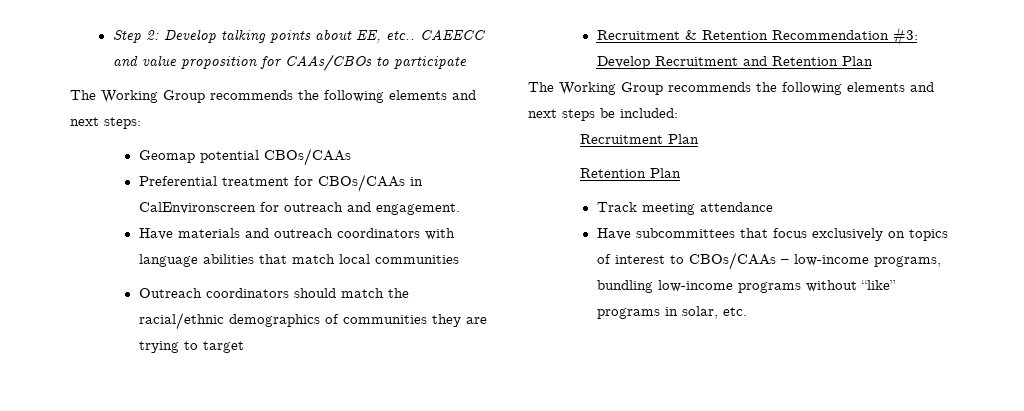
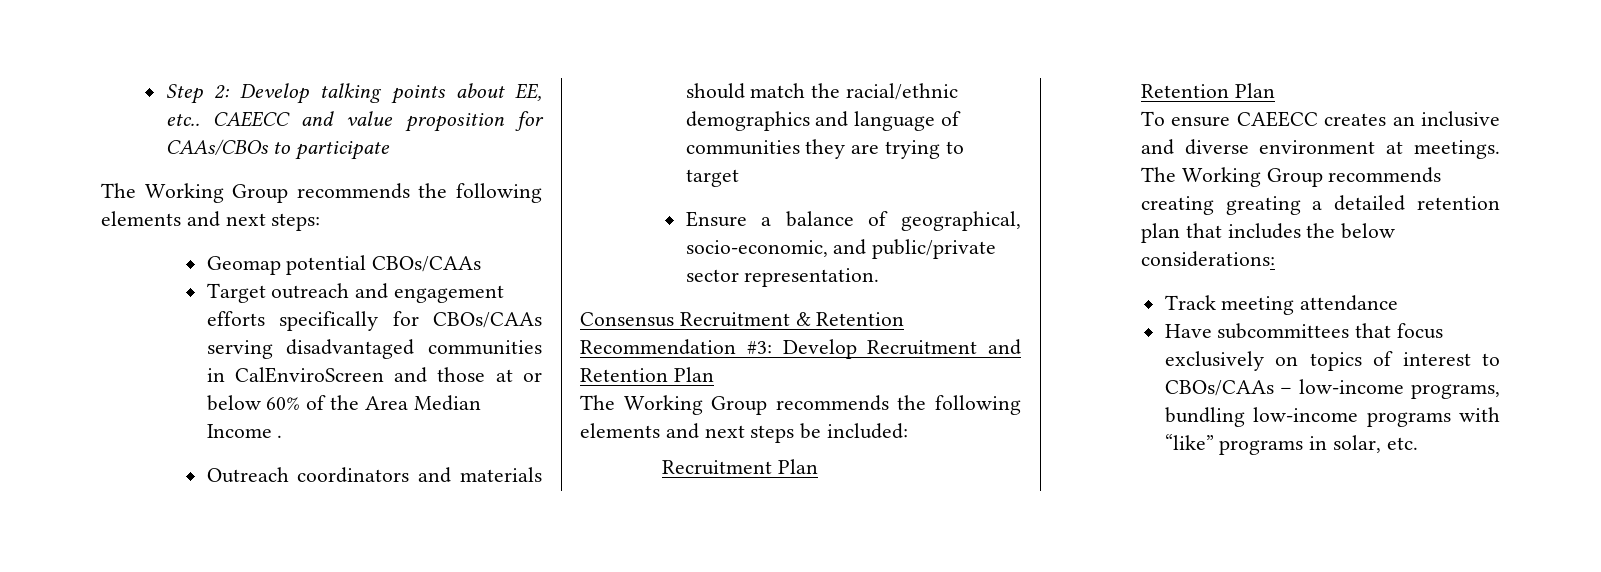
- Preferential treatment for CBOs/CAAs in CalEnvironscreen for outreach and engagement.
- Have materials and outreach coordinators with language abilities that match local communities
+ Target outreach and engagement efforts specifically for CBOs/CAAs serving disadvantaged communities in CalEnviroScreen and those at or below 60% of the Area Median Income .
- Outreach coordinators should match the racial/ethnic demographics of communities they are trying to target
+ Outreach coordinators and materials should match the racial/ethnic demographics and language of communities they are trying to target
- Recruitment & Retention Recommendation #3: Develop Recruitment and Retention Plan
+ Ensure a balance of geographical, socio-economic, and public/private sector representation.
+ Consensus Recruitment & Retention Recommendation #3: Develop Recruitment and Retention Plan
+ To ensure CAEECC creates an inclusive and diverse environment at meetings. The Working Group recommends creating greating a detailed retention plan that includes the below considerations:
- Have subcommittees that focus exclusively on topics of interest to CBOs/CAAs – low-income programs, bundling low-income programs without “like” programs in solar, etc.
+ Have subcommittees that focus exclusively on topics of interest to CBOs/CAAs – low-income programs, bundling low-income programs with “like” programs in solar, etc.

